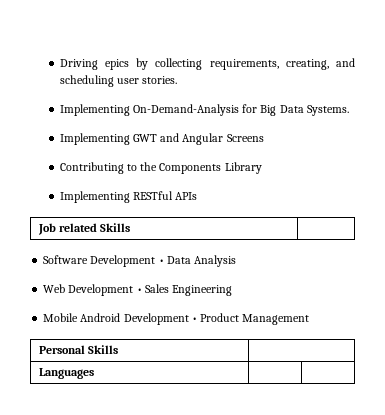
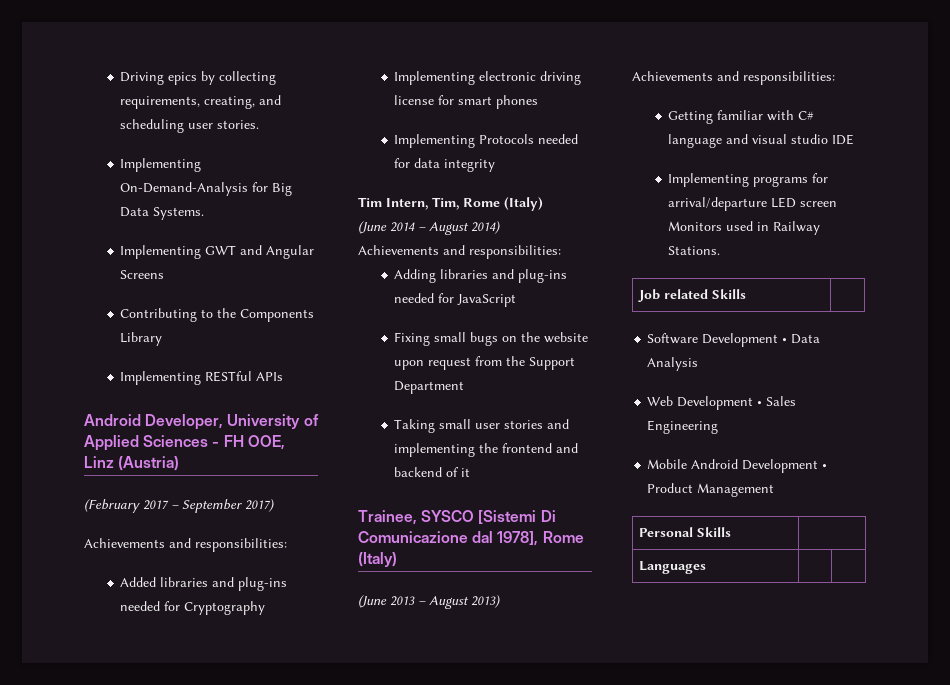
+ Android Developer, University of Applied Sciences - FH OOE, Linz (Austria)
+ (February 2017 – September 2017)
+ Achievements and responsibilities:
+ Added libraries and plug-ins needed for Cryptography
+ Implementing electronic driving license for smart phones
+ Implementing Protocols needed for data integrity
+ Tim Intern, Tim, Rome (Italy)
+ (June 2014 – August 2014)
+ Achievements and responsibilities:
+ Adding libraries and plug-ins needed for JavaScript
+ Fixing small bugs on the website upon request from the Support Department
+ Taking small user stories and implementing the frontend and backend of it
+ Trainee, SYSCO [Sistemi Di Comunicazione dal 1978], Rome (Italy)
+ (June 2013 – August 2013)
+ Achievements and responsibilities:
+ Getting familiar with C# language and visual studio IDE
+ Implementing programs for arrival/departure LED screen Monitors used in Railway Stations.

